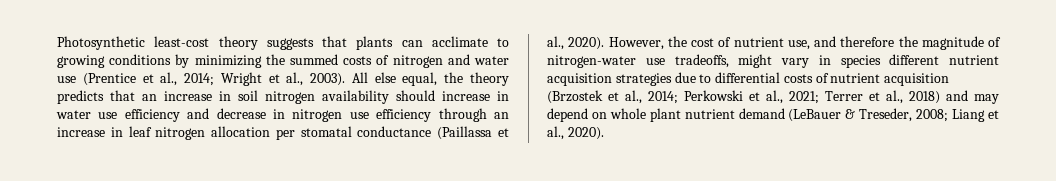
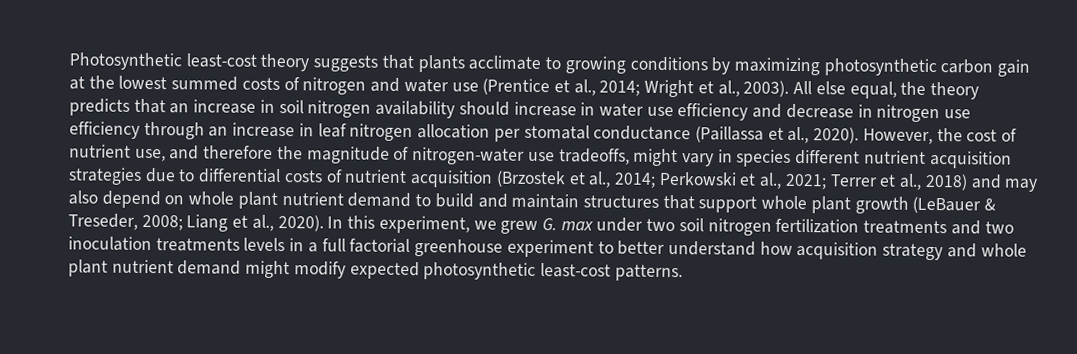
- Photosynthetic least-cost theory suggests that plants can acclimate to growing conditions by minimizing the summed costs of nitrogen and water use (Prentice et al., 2014; Wright et al., 2003).
+ Photosynthetic least-cost theory suggests that plants acclimate to growing conditions by maximizing photosynthetic carbon gain at the lowest summed costs of nitrogen and water use (Prentice et al., 2014; Wright et al., 2003).
- However, the cost of nutrient use, and therefore the magnitude of nitrogen-water use tradeoffs, might vary in species different nutrient acquisition strategies due to differential costs of nutrient acquisition (Brzostek et al., 2014; Perkowski et al., 2021; Terrer et al., 2018) and may depend on whole plant nutrient demand (LeBauer & Treseder, 2008; Liang et al., 2020).
+ However, the cost of nutrient use, and therefore the magnitude of nitrogen-water use tradeoffs, might vary in species different nutrient acquisition strategies due to differential costs of nutrient acquisition (Brzostek et al., 2014; Perkowski et al., 2021; Terrer et al., 2018) and may also depend on whole plant nutrient demand to build and maintain structures that support whole plant growth (LeBauer & Treseder, 2008; Liang et al., 2020).
+ In this experiment, we grew G. max under two soil nitrogen fertilization treatments and two inoculation treatments levels in a full factorial greenhouse experiment to better understand how acquisition strategy and whole plant nutrient demand might modify expected photosynthetic least-cost patterns.

